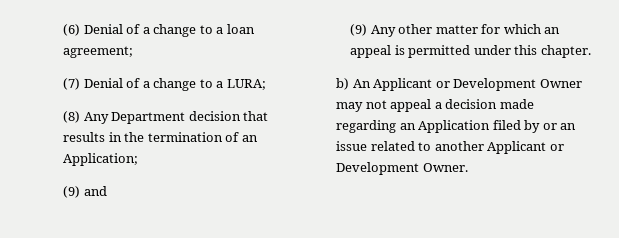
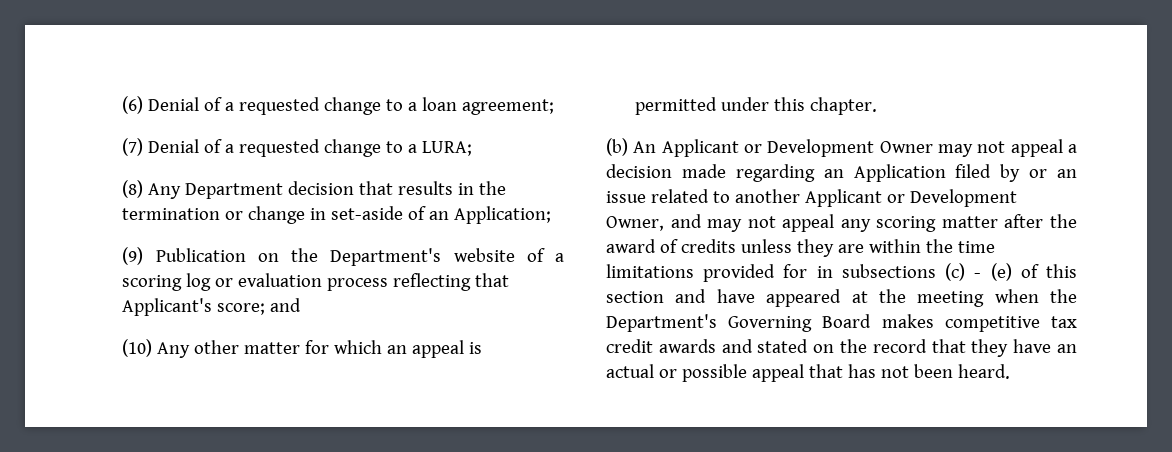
- (6) Denial of a change to a loan agreement;
+ (6) Denial of a requested change to a loan agreement;
- (7) Denial of a change to a LURA;
+ (7) Denial of a requested change to a LURA;
- (8) Any Department decision that results in the termination of an Application;
+ (8) Any Department decision that results in the termination or change in set-aside of an Application;
- (9) and
+ (9) Publication on the Department's website of a scoring log or evaluation process reflecting that Applicant's score; and
- (9) Any other matter for which an appeal is permitted under this chapter.
+ (10) Any other matter for which an appeal is permitted under this chapter.
- b) An Applicant or Development Owner may not appeal a decision made regarding an Application filed by or an issue related to another Applicant or Development Owner.
+ (b) An Applicant or Development Owner may not appeal a decision made regarding an Application filed by or an issue related to another Applicant or Development Owner, and may not appeal any scoring matter after the award of credits unless they are within the time limitations provided for in subsections (c) - (e) of this section and have appeared at the meeting when the Department's Governing Board makes competitive tax credit awards and stated on the record that they have an actual or possible appeal that has not been heard.

